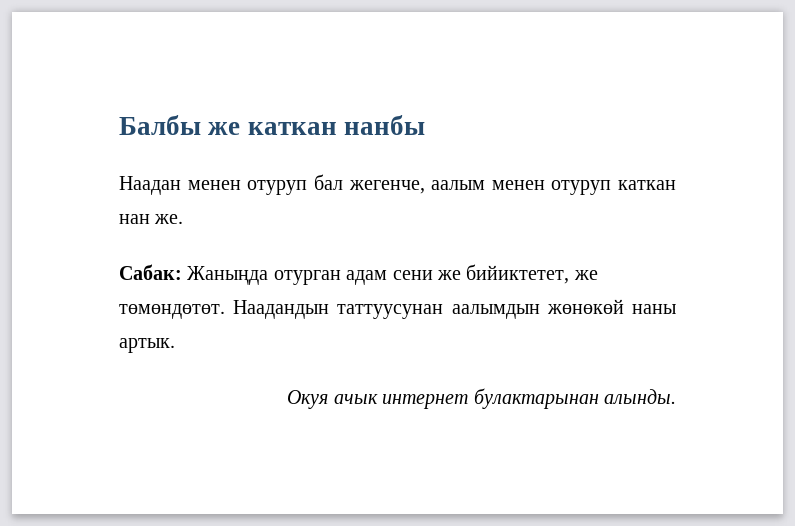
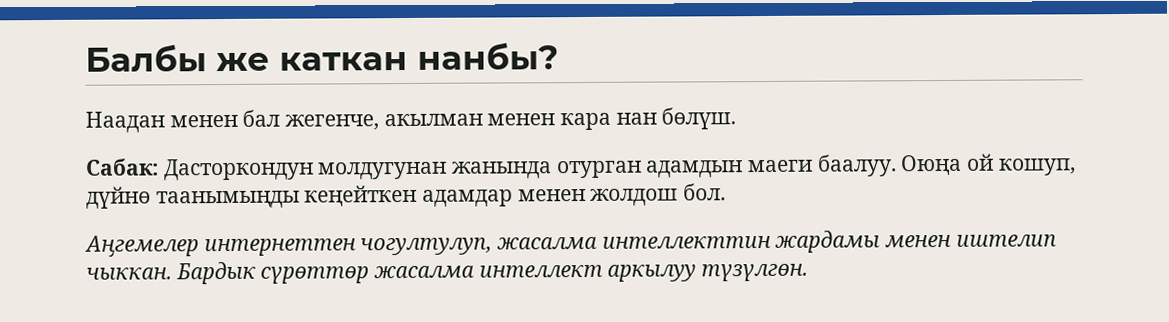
- Балбы же каткан нанбы
+ Балбы же каткан нанбы?
- Наадан менен отуруп бал жегенче, аалым менен отуруп каткан нан же.
- Сабак: Жаныңда отурган адам сени же бийиктетет, же төмөндөтөт. Наадандын таттуусунан аалымдын жөнөкөй наны артык.
- Окуя ачык интернет булактарынан алынды.
+ Наадан менен бал жегенче, акылман менен кара нан бөлүш.
+ Сабак: Дасторкондун молдугунан жанында отурган адамдын маеги баалуу. Оюңа ой кошуп, дүйнө таанымыңды кеңейткен адамдар менен жолдош бол.
+ Аңгемелер интернеттен чогултулуп, жасалма интеллекттин жардамы менен иштелип чыккан. Бардык сүрөттөр жасалма интеллект аркылуу түзүлгөн.

